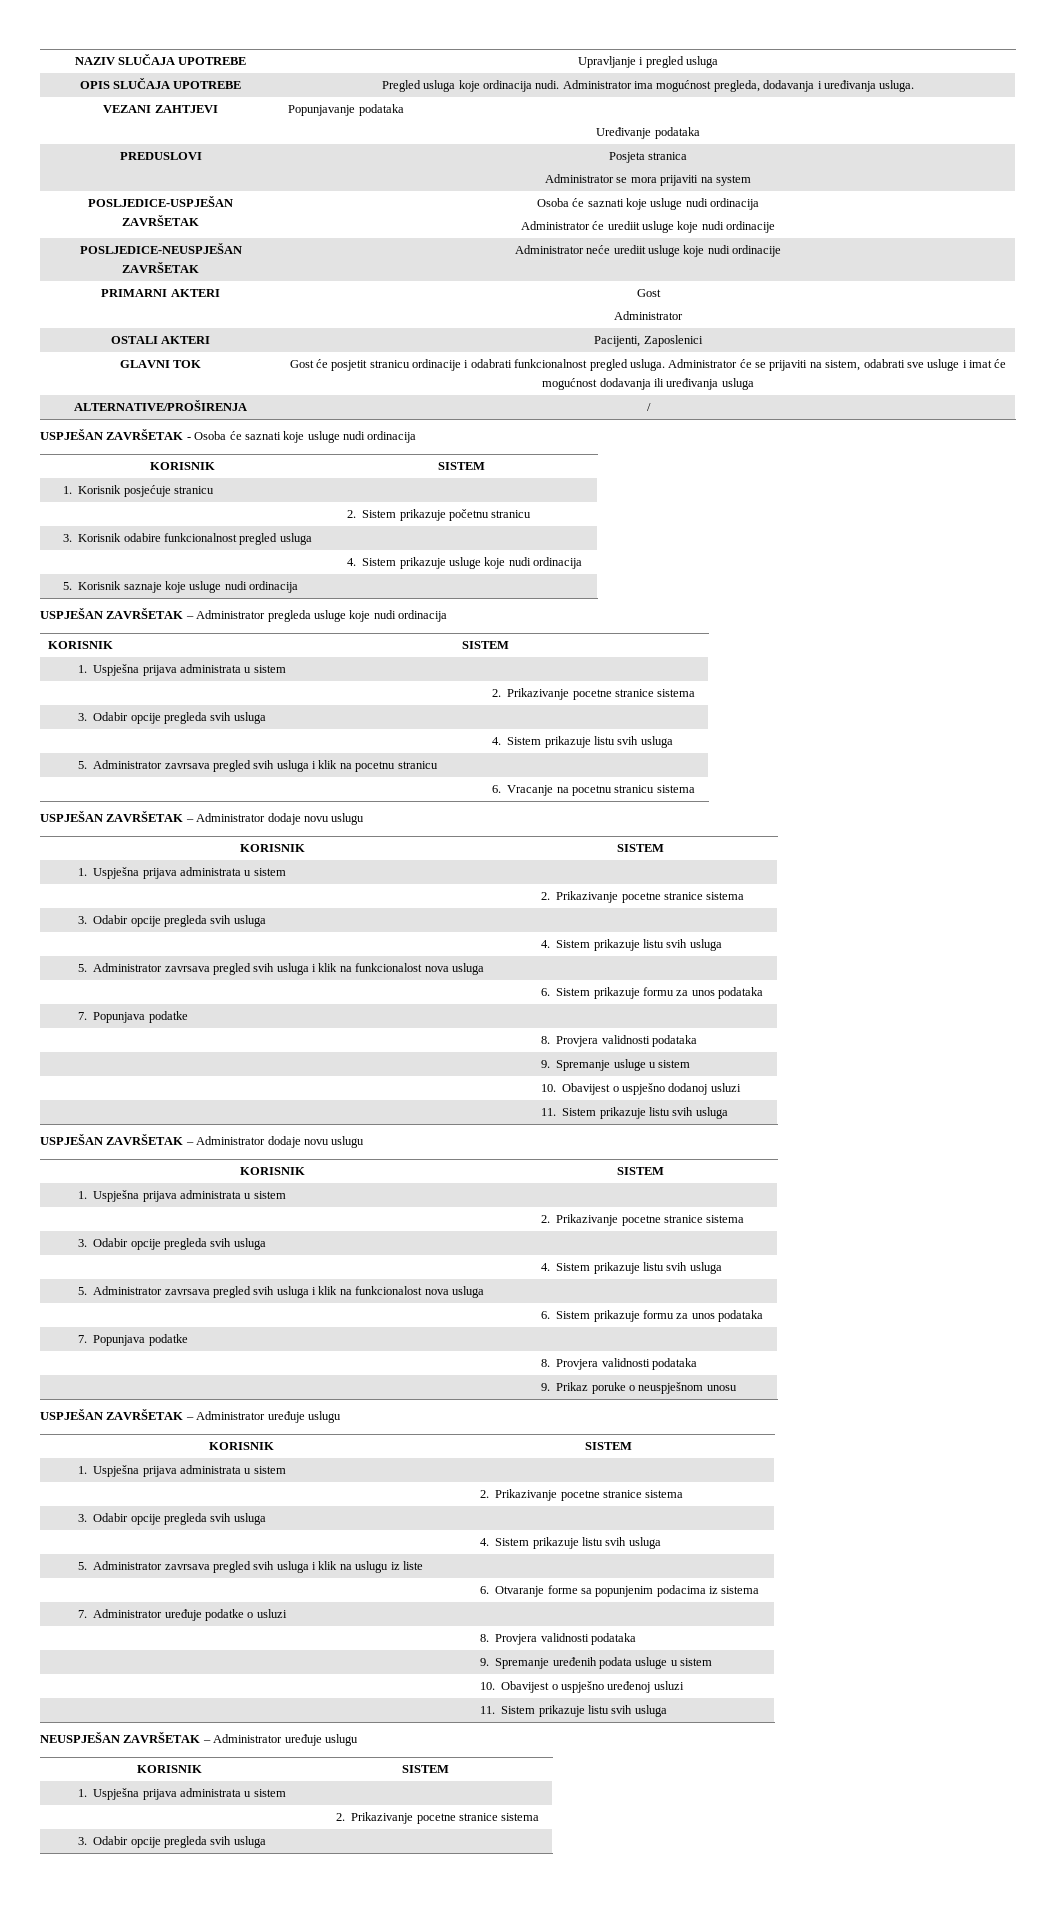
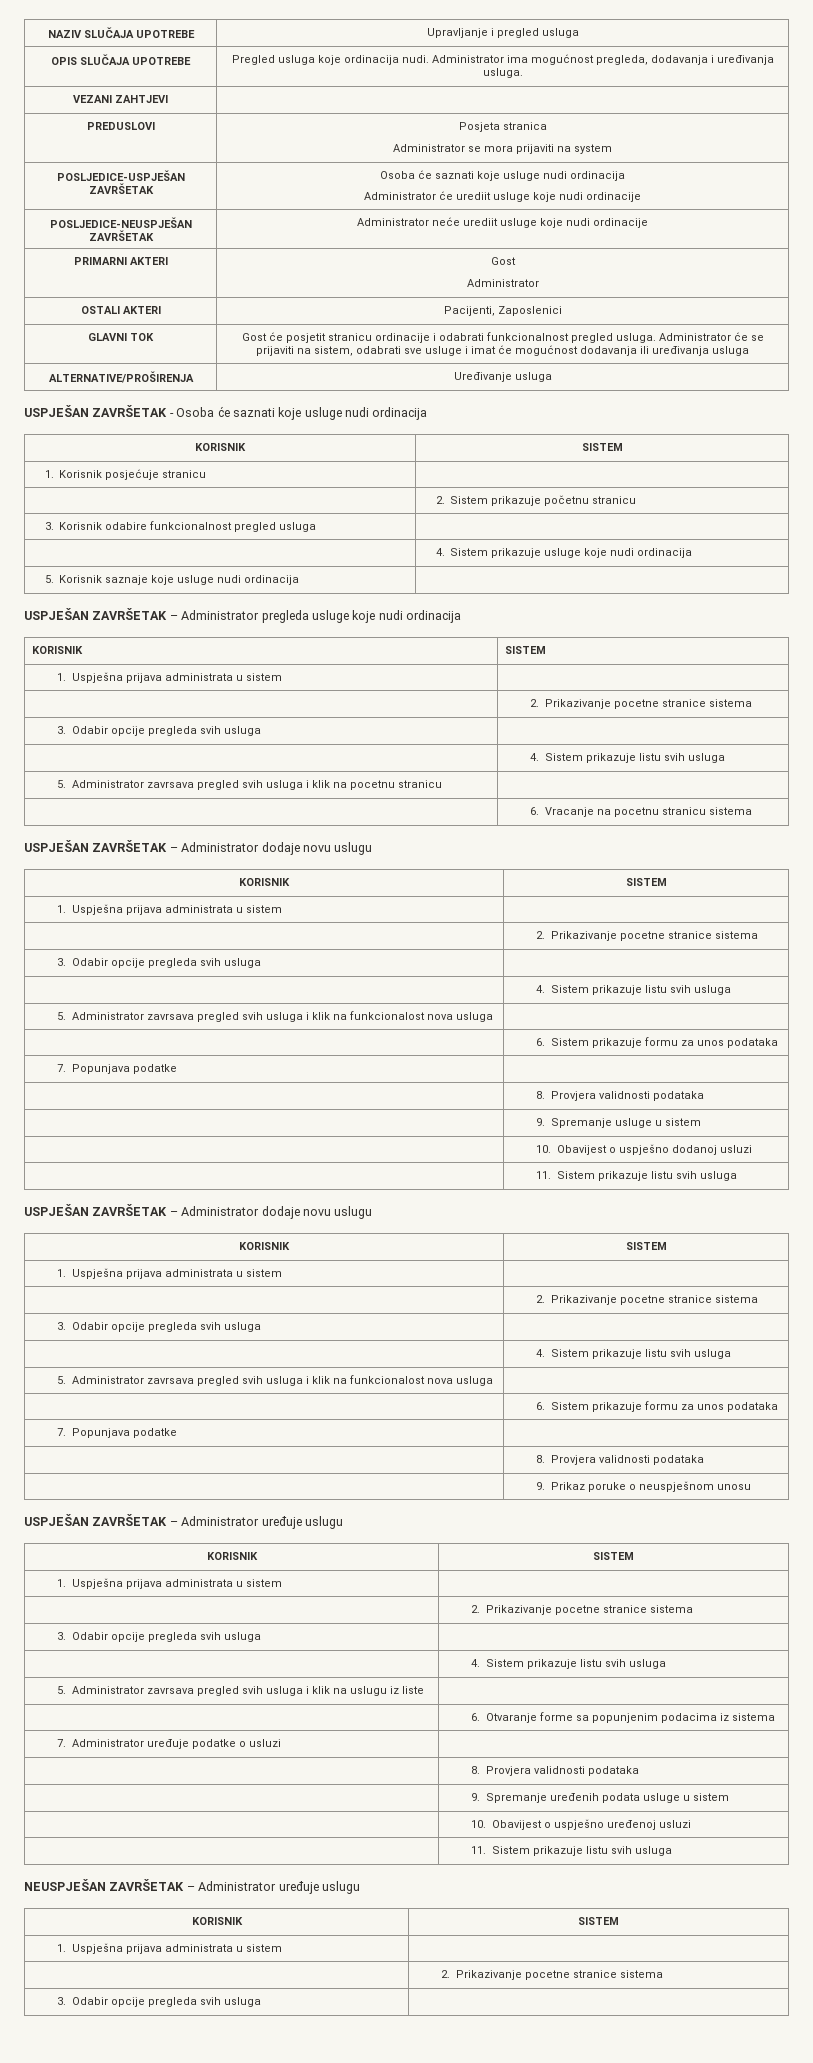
- VEZANI ZAHTJEVI | Popunjavanje podataka
- Uređivanje podataka
+ VEZANI ZAHTJEVI |
- ALTERNATIVE/PROŠIRENJA | /
+ ALTERNATIVE/PROŠIRENJA | Uređivanje usluga

